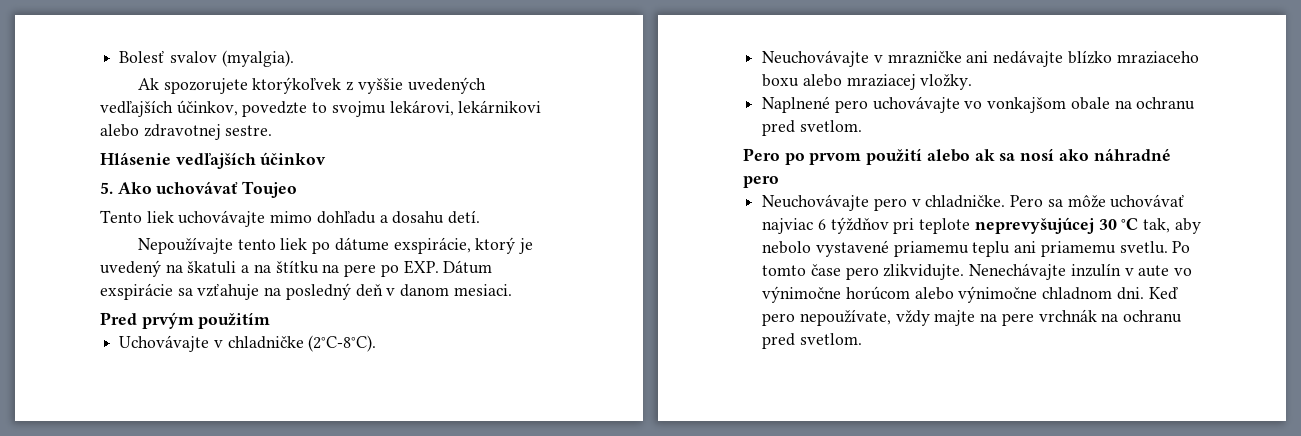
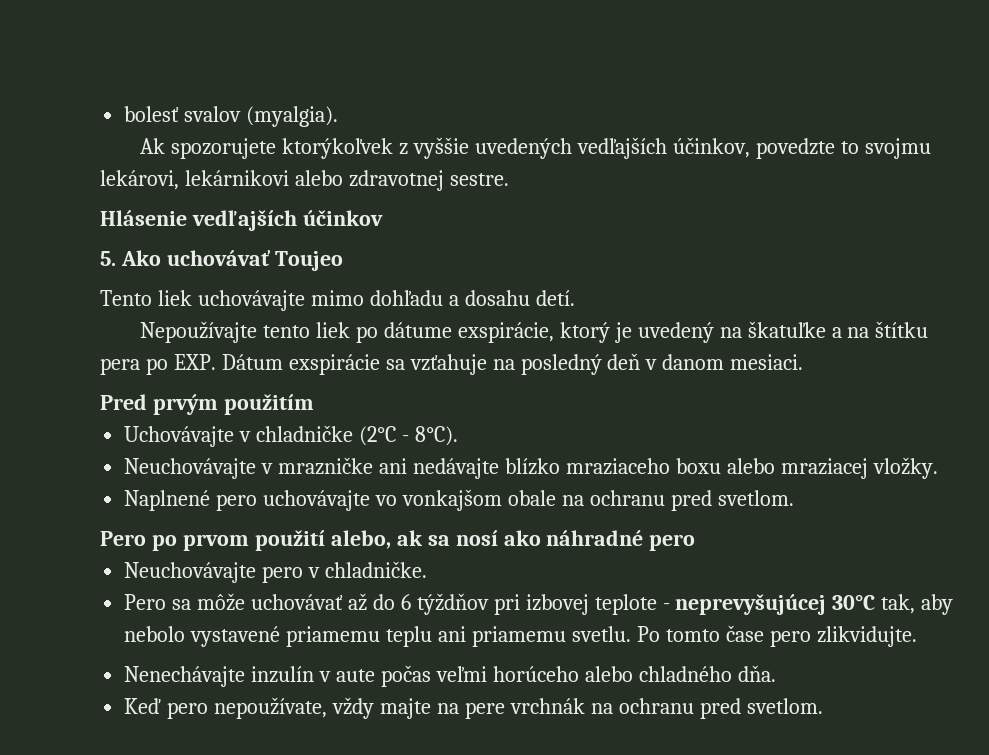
- Bolesť svalov (myalgia).
+ bolesť svalov (myalgia).
- Nepoužívajte tento liek po dátume exspirácie, ktorý je uvedený na škatuli a na štítku na pere po EXP. Dátum exspirácie sa vzťahuje na posledný deň v danom mesiaci.
+ Nepoužívajte tento liek po dátume exspirácie, ktorý je uvedený na škatuľke a na štítku pera po EXP. Dátum exspirácie sa vzťahuje na posledný deň v danom mesiaci.
- Uchovávajte v chladničke (2°C-8°C).
+ Uchovávajte v chladničke (2°C - 8°C).
- Pero po prvom použití alebo ak sa nosí ako náhradné pero
+ Pero po prvom použití alebo, ak sa nosí ako náhradné pero
- Neuchovávajte pero v chladničke. Pero sa môže uchovávať najviac 6 týždňov pri teplote neprevyšujúcej 30 °C tak, aby nebolo vystavené priamemu teplu ani priamemu svetlu.
+ Neuchovávajte pero v chladničke.
+ Pero sa môže uchovávať až do 6 týždňov pri izbovej teplote - neprevyšujúcej 30°C tak, aby nebolo vystavené priamemu teplu ani priamemu svetlu.
- Po tomto čase pero zlikvidujte. Nenechávajte inzulín v aute vo výnimočne horúcom alebo výnimočne chladnom dni. Keď pero nepoužívate, vždy majte na pere vrchnák na ochranu pred svetlom.
+ Po tomto čase pero zlikvidujte.
+ Nenechávajte inzulín v aute počas veľmi horúceho alebo chladného dňa.
+ Keď pero nepoužívate, vždy majte na pere vrchnák na ochranu pred svetlom.

